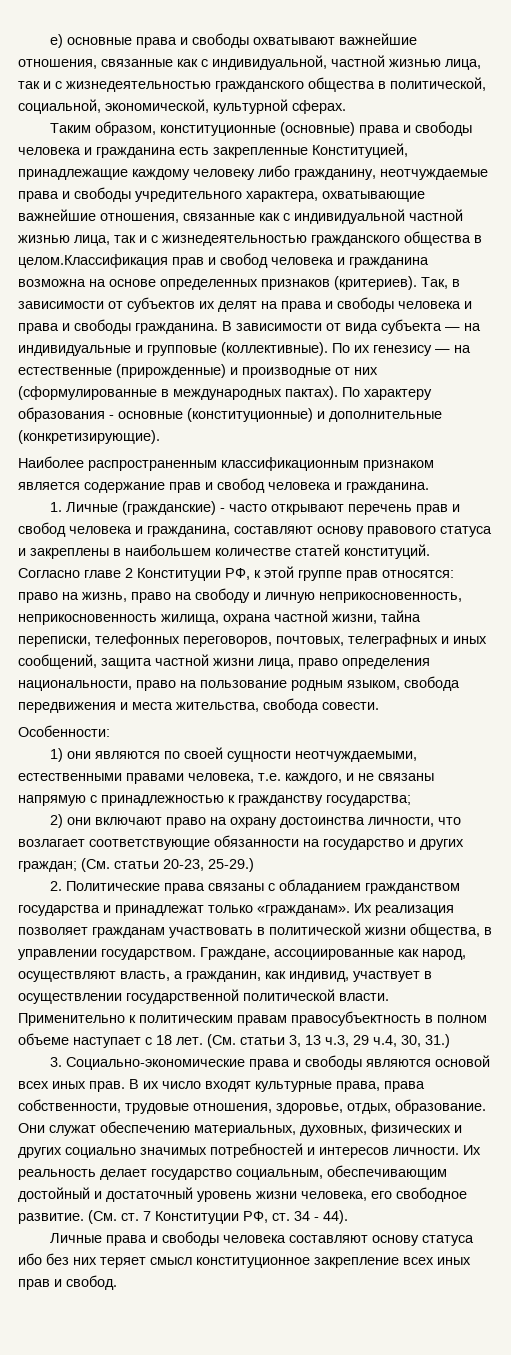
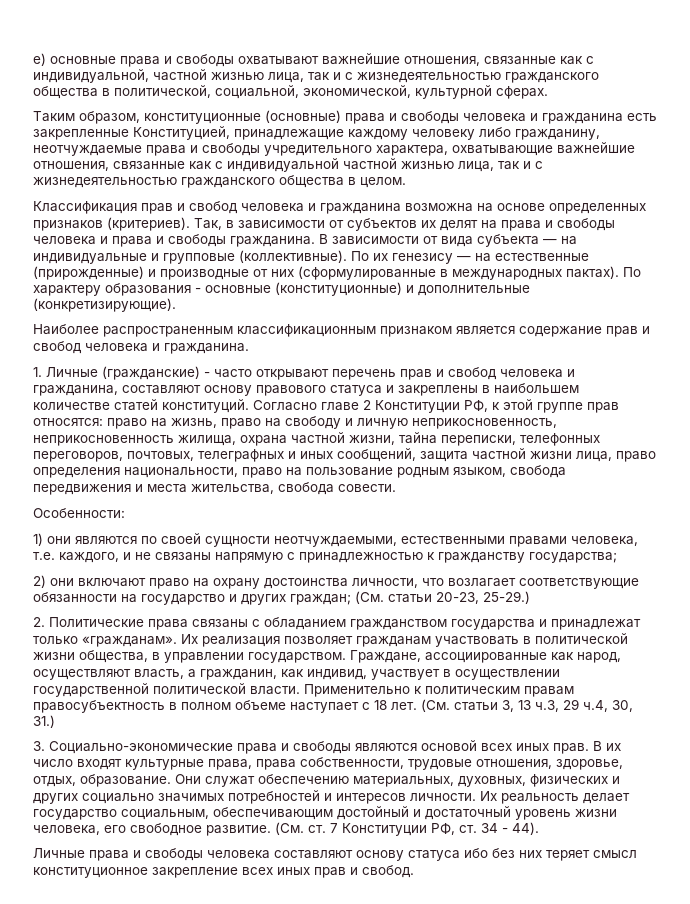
- Таким образом, конституционные (основные) права и свободы человека и гражданина есть закрепленные Конституцией, принадлежащие каждому человеку либо гражданину, неотчуждаемые права и свободы учредительного характера, охватывающие важнейшие отношения, связанные как с индивидуальной частной жизнью лица, так и с жизнедеятельностью гражданского общества в целом.Классификация прав и свобод человека и гражданина возможна на основе определенных признаков (критериев).
+ Таким образом, конституционные (основные) права и свободы человека и гражданина есть закрепленные Конституцией, принадлежащие каждому человеку либо гражданину, неотчуждаемые права и свободы учредительного характера, охватывающие важнейшие отношения, связанные как с индивидуальной частной жизнью лица, так и с жизнедеятельностью гражданского общества в целом.
+ Классификация прав и свобод человека и гражданина возможна на основе определенных признаков (критериев).

